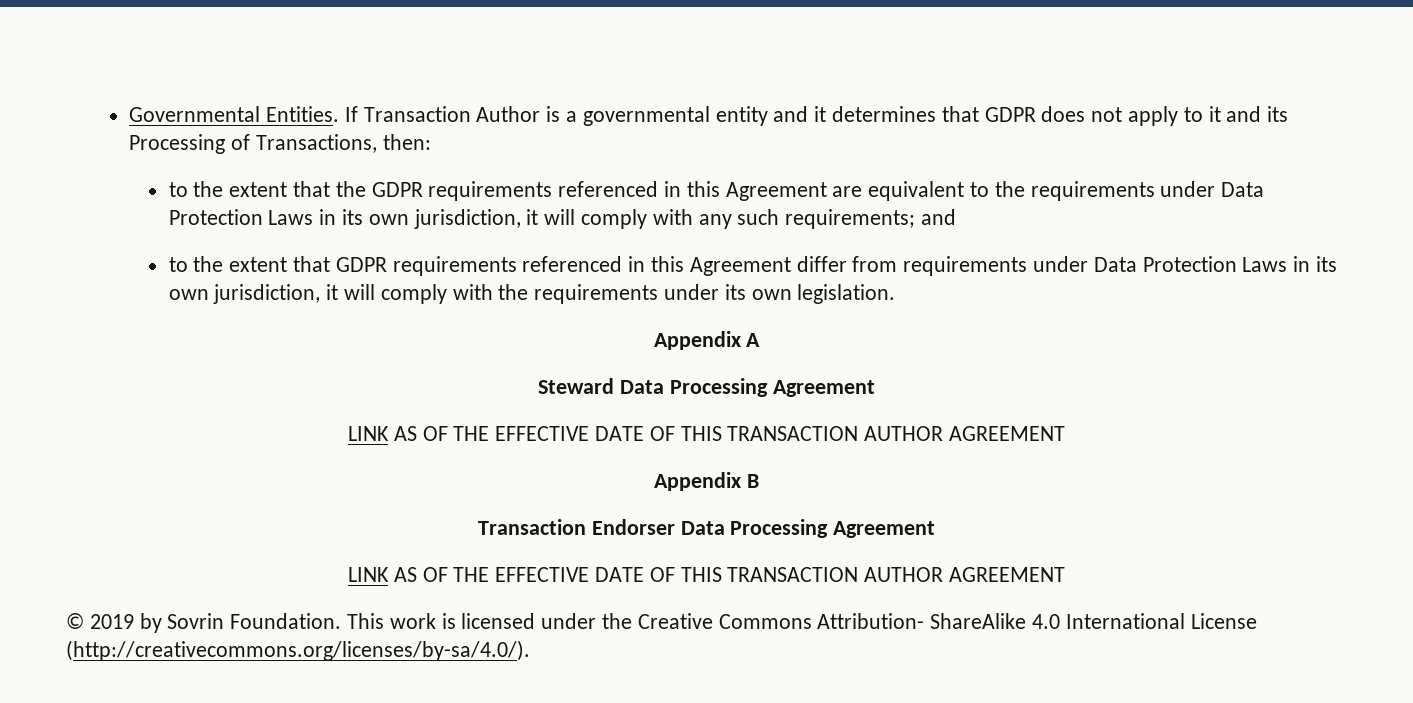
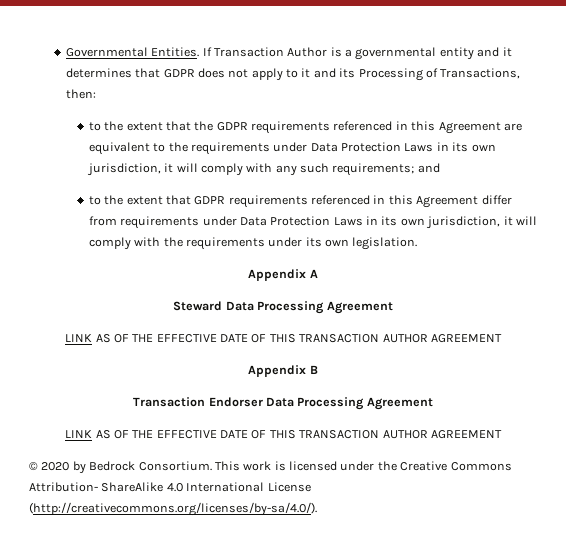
- © 2019 by Sovrin Foundation.
+ © 2020 by Bedrock Consortium.

